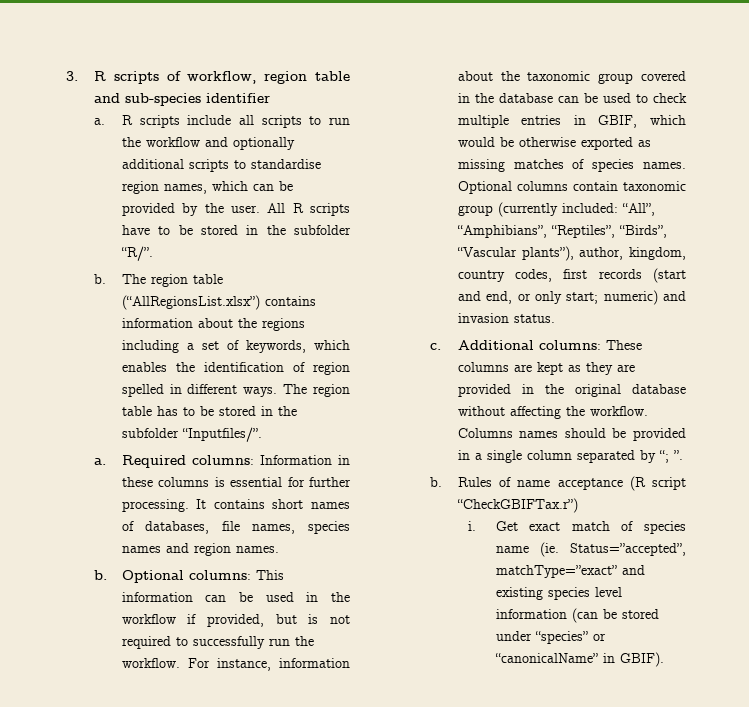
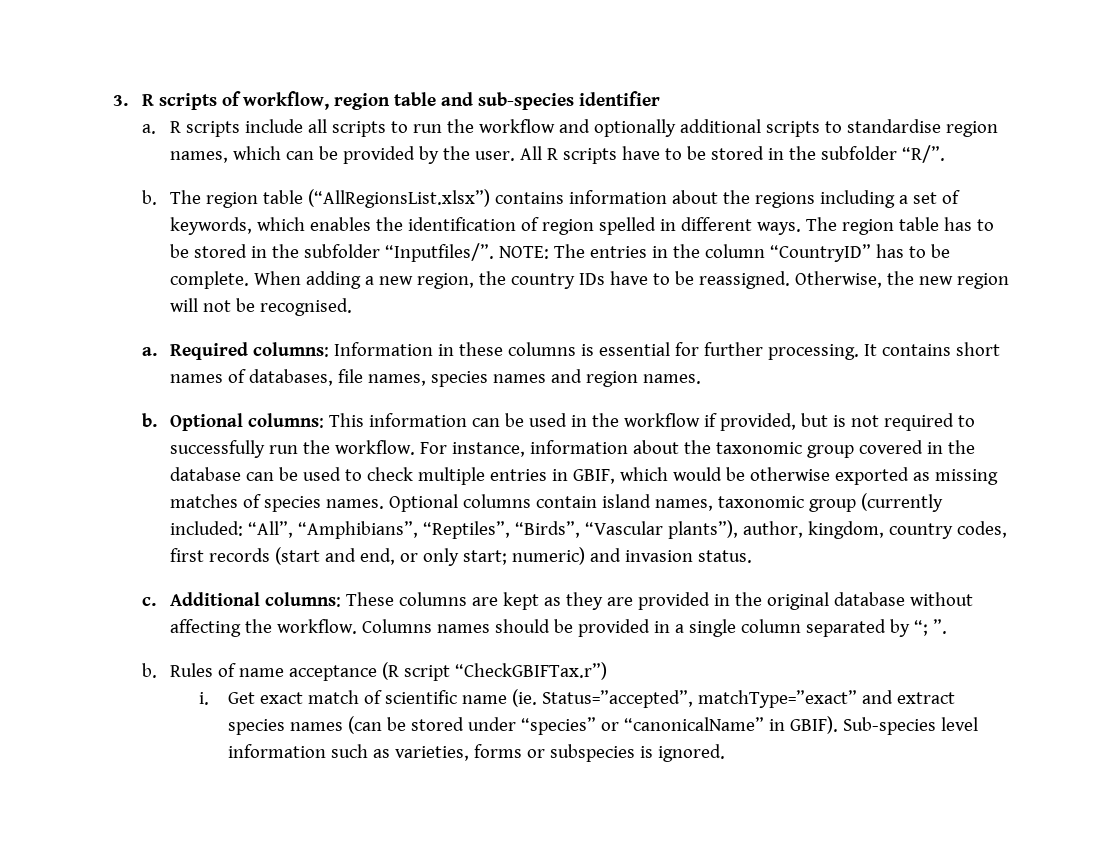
+ NOTE: The entries in the column “CountryID” has to be complete. When adding a new region, the country IDs have to be reassigned. Otherwise, the new region will not be recognised.
- Optional columns contain taxonomic group (currently included: “All”, “Amphibians”, “Reptiles”, “Birds”, “Vascular plants”), author, kingdom, country codes, first records (start and end, or only start; numeric) and invasion status.
+ Optional columns contain island names, taxonomic group (currently included: “All”, “Amphibians”, “Reptiles”, “Birds”, “Vascular plants”), author, kingdom, country codes, first records (start and end, or only start; numeric) and invasion status.
- Get exact match of species name (ie. Status=”accepted”, matchType=”exact” and existing species level information (can be stored under “species” or “canonicalName” in GBIF).
+ Get exact match of scientific name (ie. Status=”accepted”, matchType=”exact” and extract species names (can be stored under “species” or “canonicalName” in GBIF).
+ Sub-species level information such as varieties, forms or subspecies is ignored.

